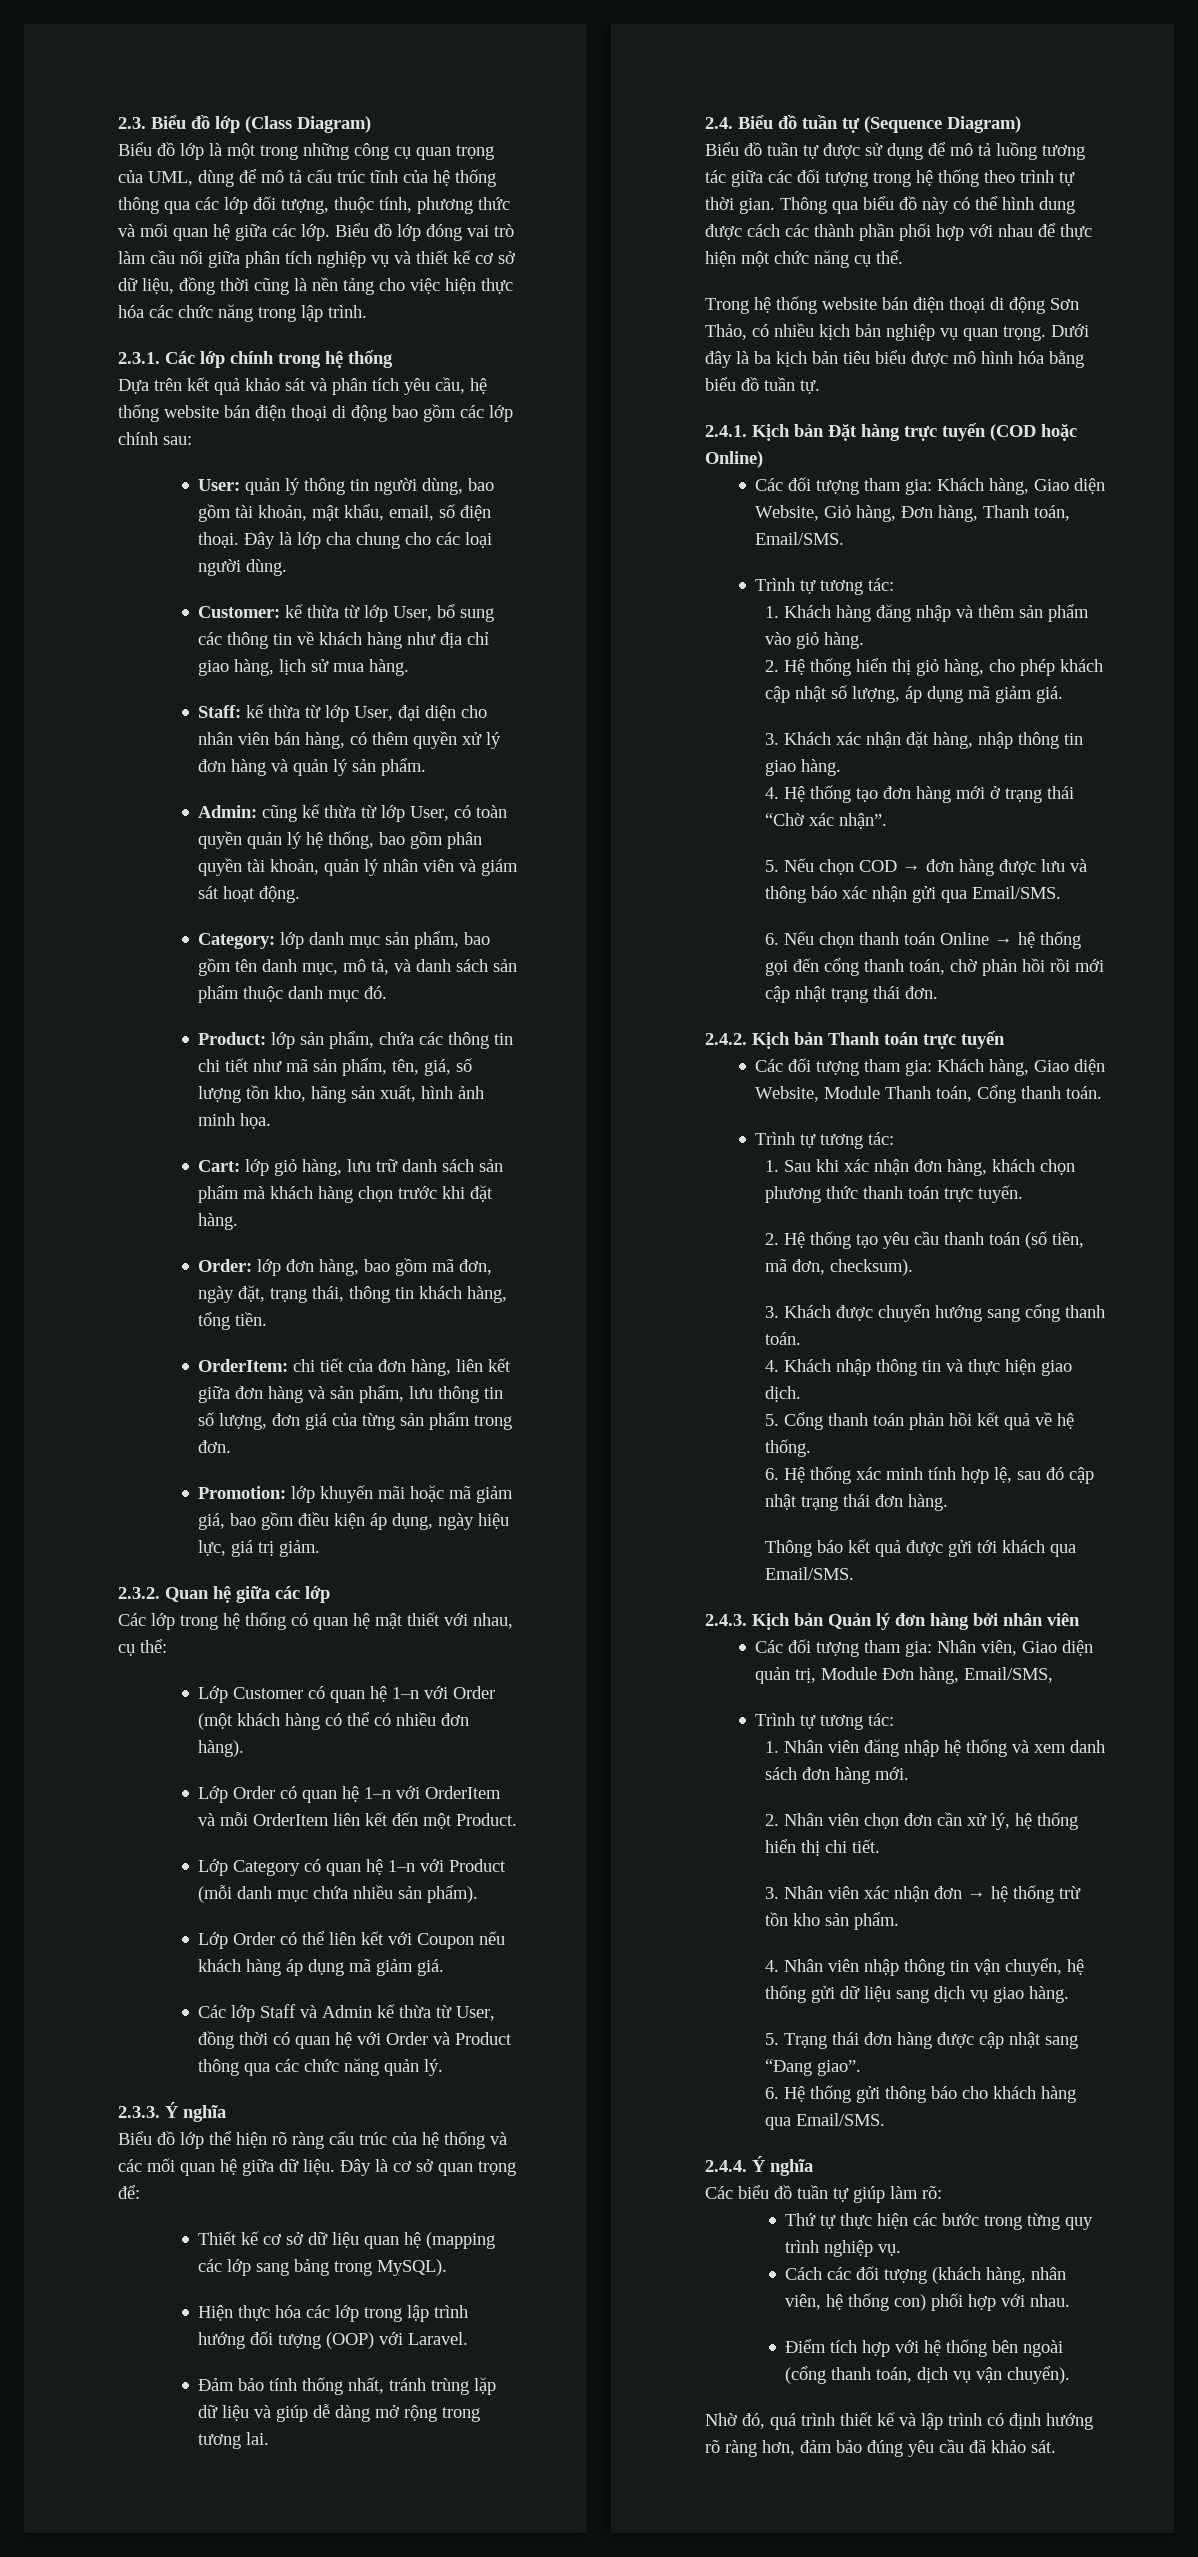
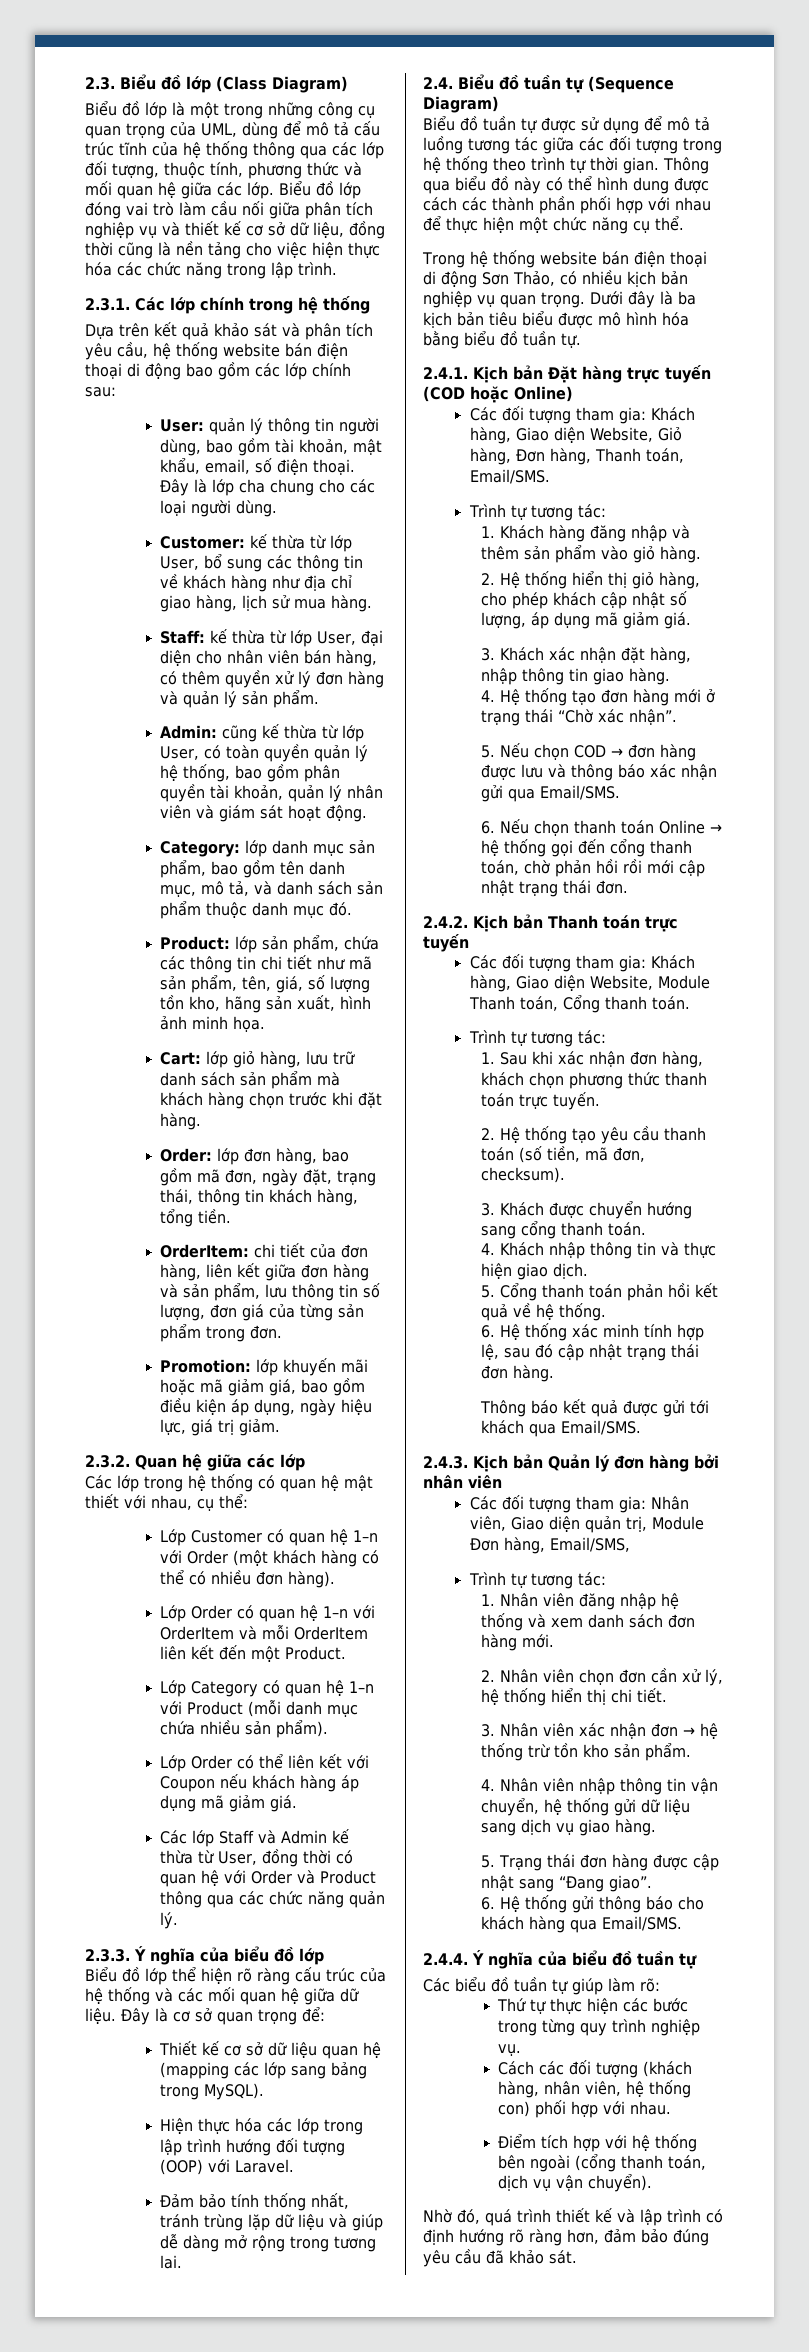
- 2.3.3. Ý nghĩa
+ 2.3.3. Ý nghĩa của biểu đồ lớp
- 2.4.4. Ý nghĩa
+ 2.4.4. Ý nghĩa của biểu đồ tuần tự

